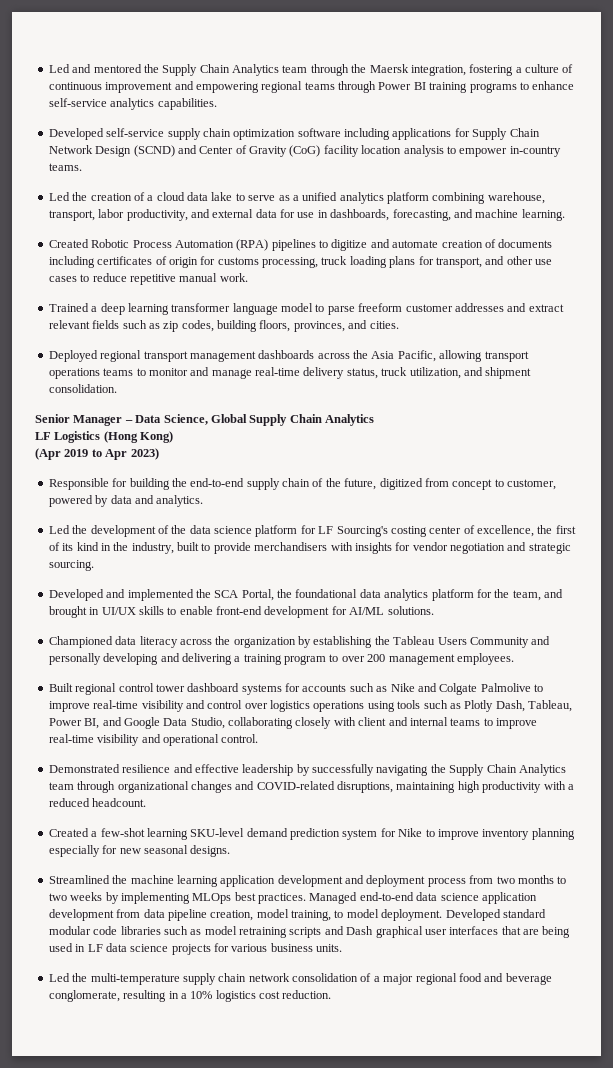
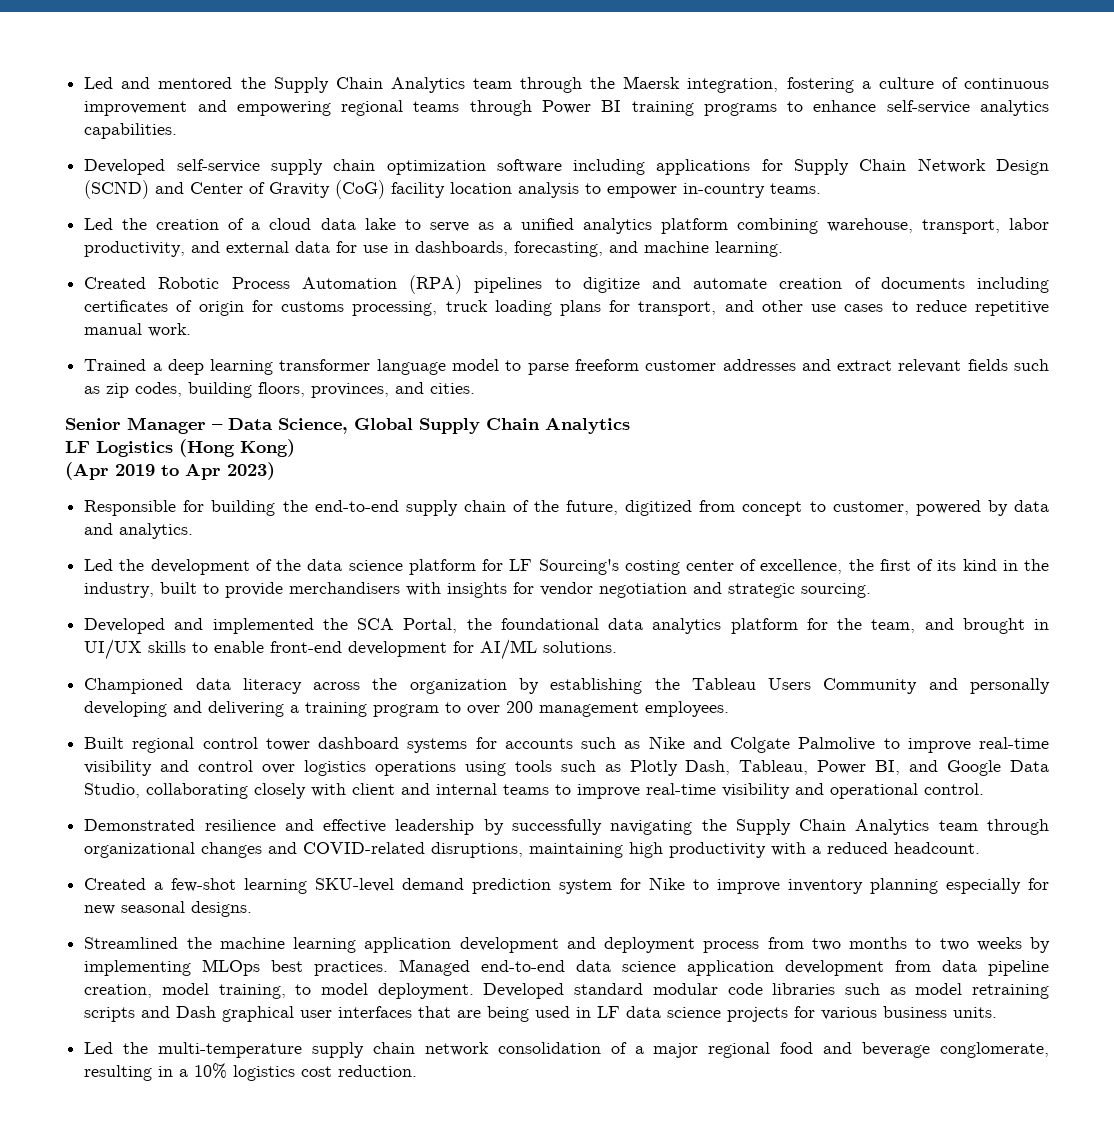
- Deployed regional transport management dashboards across the Asia Pacific, allowing transport operations teams to monitor and manage real-time delivery status, truck utilization, and shipment consolidation.

